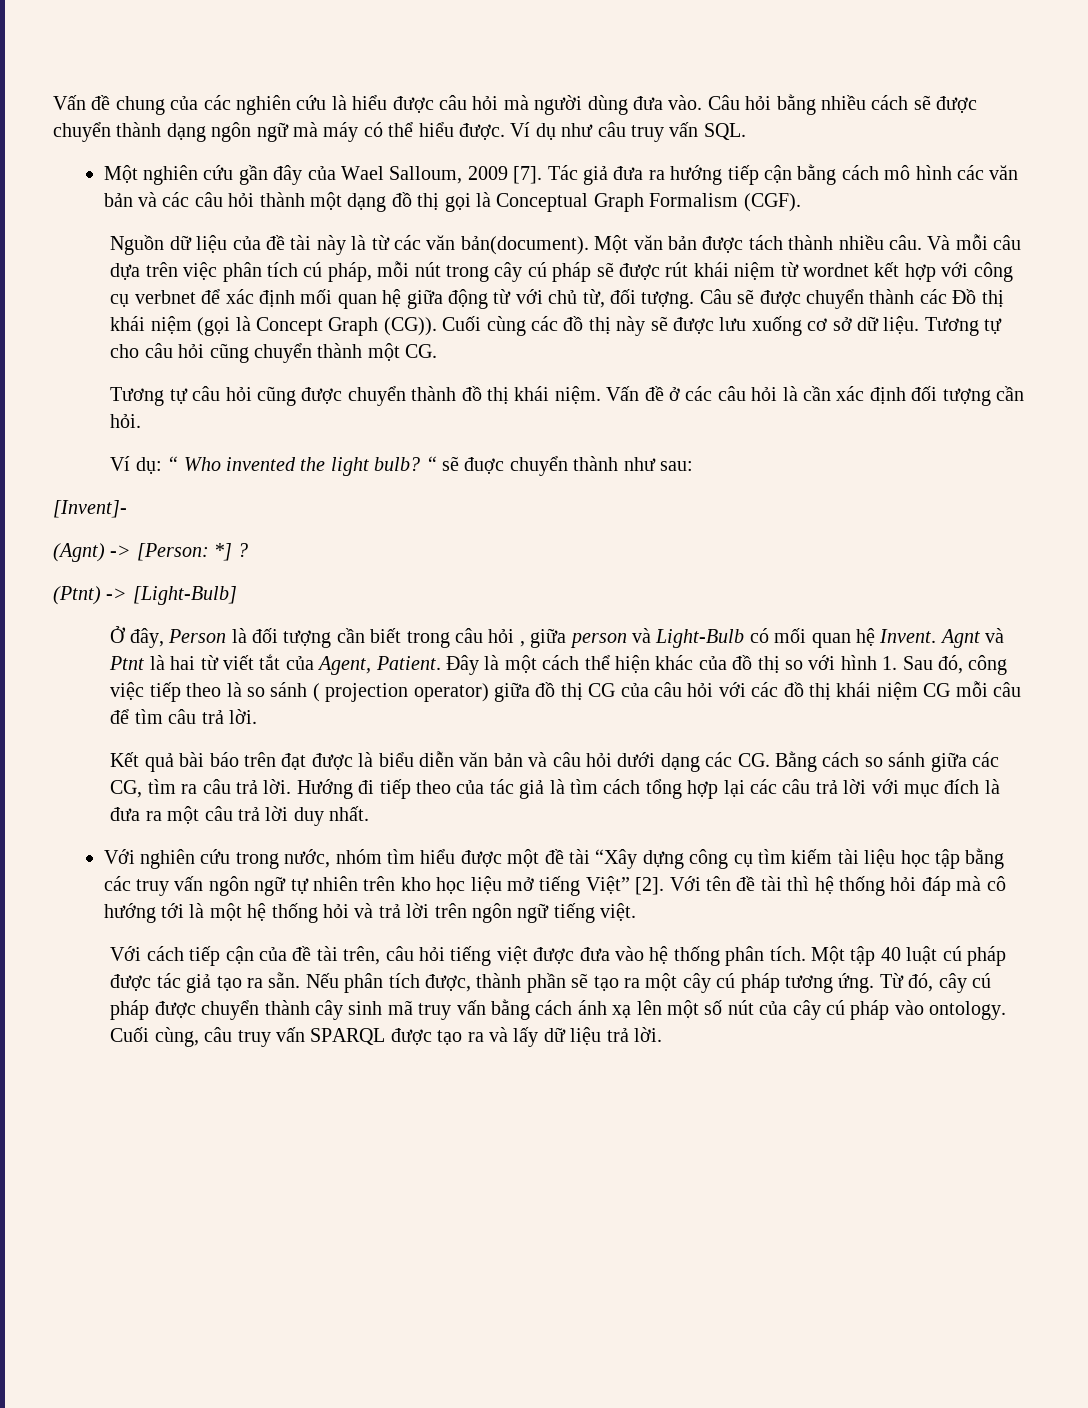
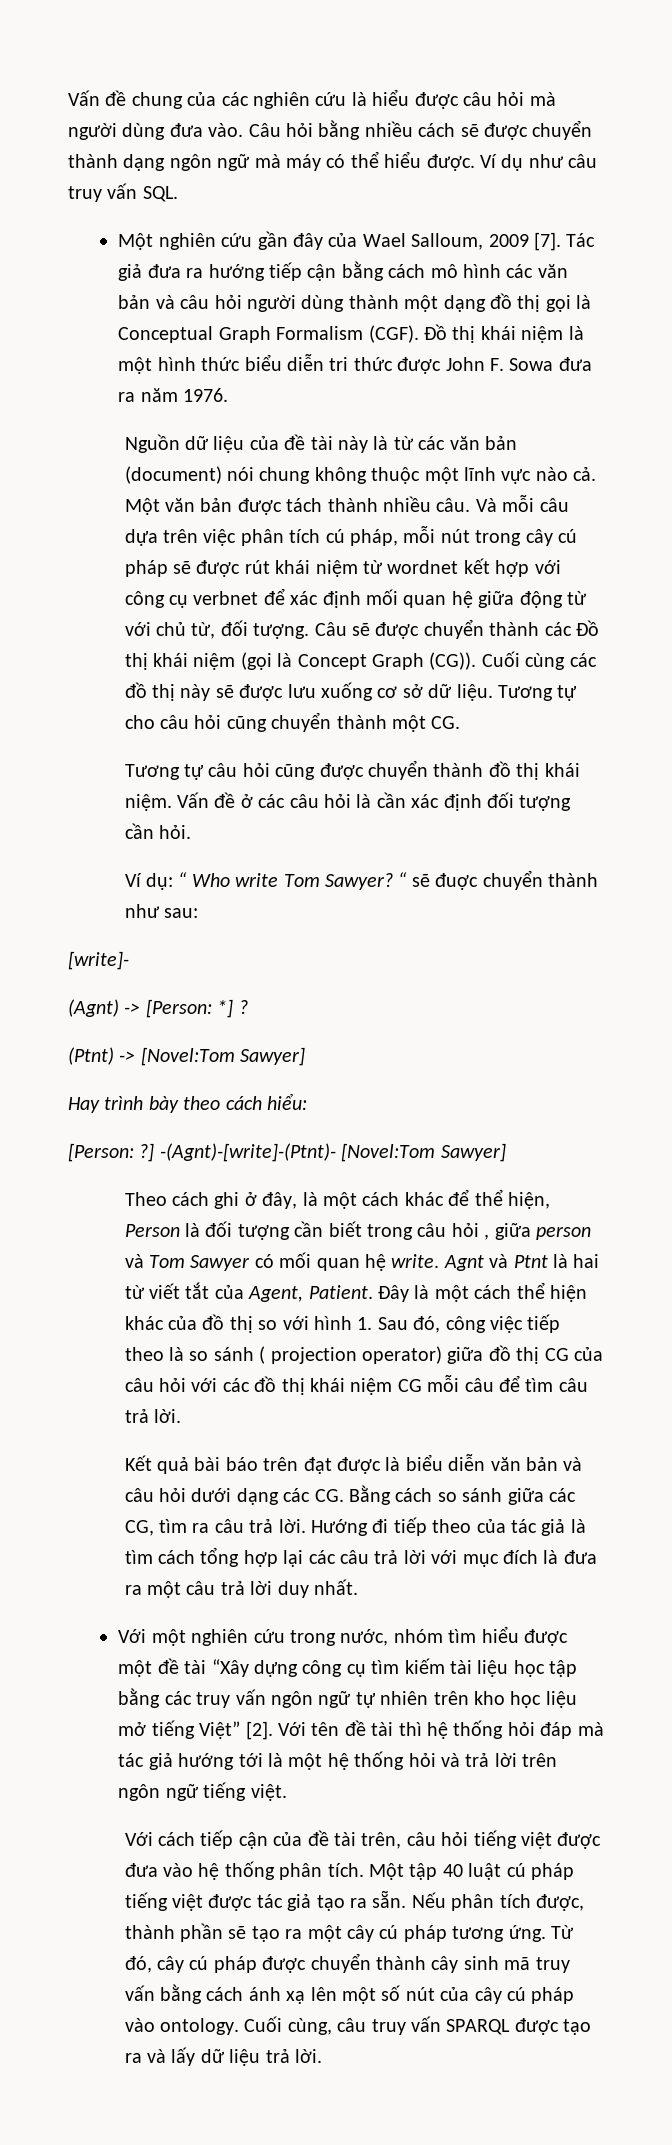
- Tác giả đưa ra hướng tiếp cận bằng cách mô hình các văn bản và các câu hỏi thành một dạng đồ thị gọi là Conceptual Graph Formalism (CGF).
+ Tác giả đưa ra hướng tiếp cận bằng cách mô hình các văn bản và câu hỏi người dùng thành một dạng đồ thị gọi là Conceptual Graph Formalism (CGF). Đồ thị khái niệm là một hình thức biểu diễn tri thức được John F. Sowa đưa ra năm 1976.
- Nguồn dữ liệu của đề tài này là từ các văn bản(document).
+ Nguồn dữ liệu của đề tài này là từ các văn bản (document) nói chung không thuộc một lĩnh vực nào cả.
- Ví dụ: “ Who invented the light bulb?
+ Ví dụ: “ Who write Tom Sawyer?
- [Invent]-
+ [write]-
- (Ptnt) -> [Light-Bulb]
- Ở đây, Person là đối tượng cần biết trong câu hỏi , giữa person và Light-Bulb có mối quan hệ Invent.
+ (Ptnt) -> [Novel:Tom Sawyer]
+ Hay trình bày theo cách hiểu:
+ [Person: ?] -(Agnt)-[write]-(Ptnt)- [Novel:Tom Sawyer]
+ Theo cách ghi ở đây, là một cách khác để thể hiện, Person là đối tượng cần biết trong câu hỏi , giữa person và Tom Sawyer có mối quan hệ write.
- Với nghiên cứu trong nước, nhóm tìm hiểu được một đề tài “Xây dựng công cụ tìm kiếm tài liệu học tập bằng các truy vấn ngôn ngữ tự nhiên trên kho học liệu mở tiếng Việt” [2].
+ Với một nghiên cứu trong nước, nhóm tìm hiểu được một đề tài “Xây dựng công cụ tìm kiếm tài liệu học tập bằng các truy vấn ngôn ngữ tự nhiên trên kho học liệu mở tiếng Việt” [2].
- Với tên đề tài thì hệ thống hỏi đáp mà cô hướng tới là một hệ thống hỏi và trả lời trên ngôn ngữ tiếng việt.
+ Với tên đề tài thì hệ thống hỏi đáp mà tác giả hướng tới là một hệ thống hỏi và trả lời trên ngôn ngữ tiếng việt.
- Một tập 40 luật cú pháp được tác giả tạo ra sẵn.
+ Một tập 40 luật cú pháp tiếng việt được tác giả tạo ra sẵn.

